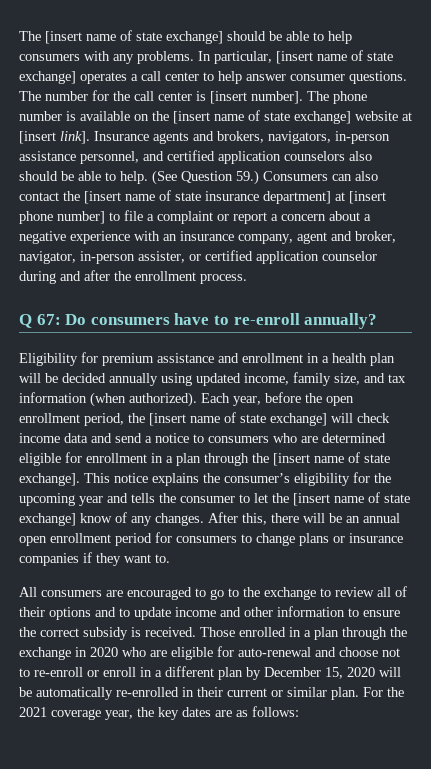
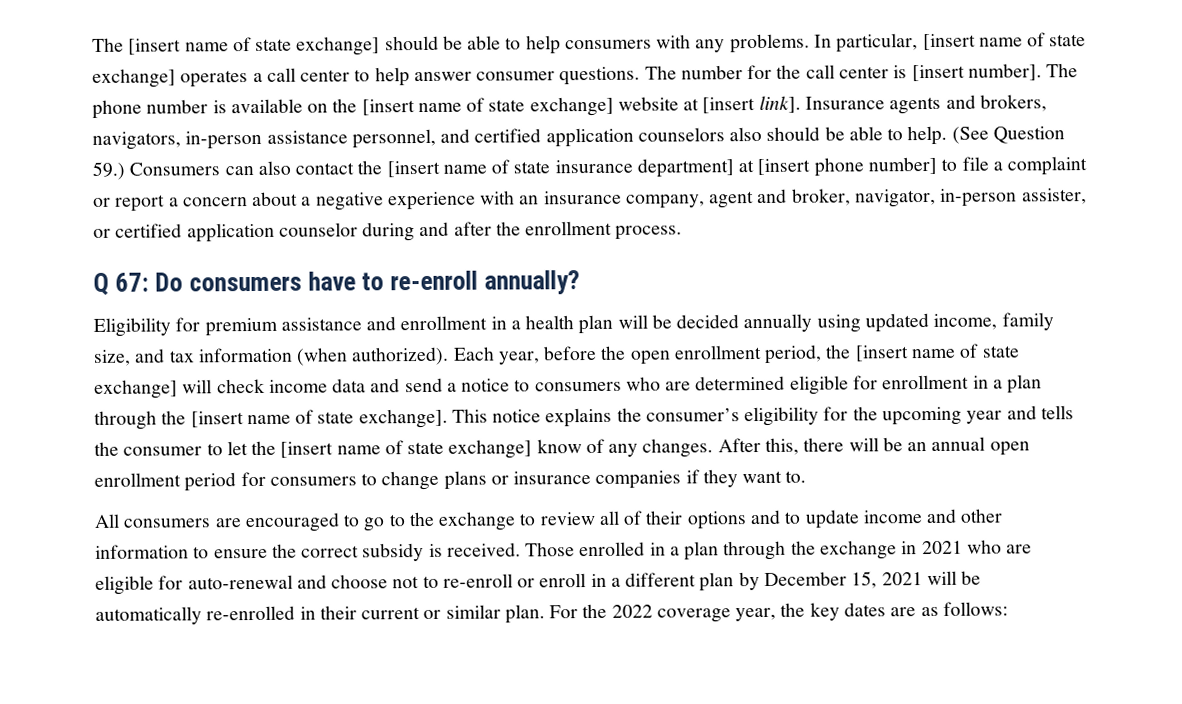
- Those enrolled in a plan through the exchange in 2020 who are eligible for auto-renewal and choose not to re-enroll or enroll in a different plan by December 15, 2020 will be automatically re-enrolled in their current or similar plan.
+ Those enrolled in a plan through the exchange in 2021 who are eligible for auto-renewal and choose not to re-enroll or enroll in a different plan by December 15, 2021 will be automatically re-enrolled in their current or similar plan.
- For the 2021 coverage year, the key dates are as follows:
+ For the 2022 coverage year, the key dates are as follows:

